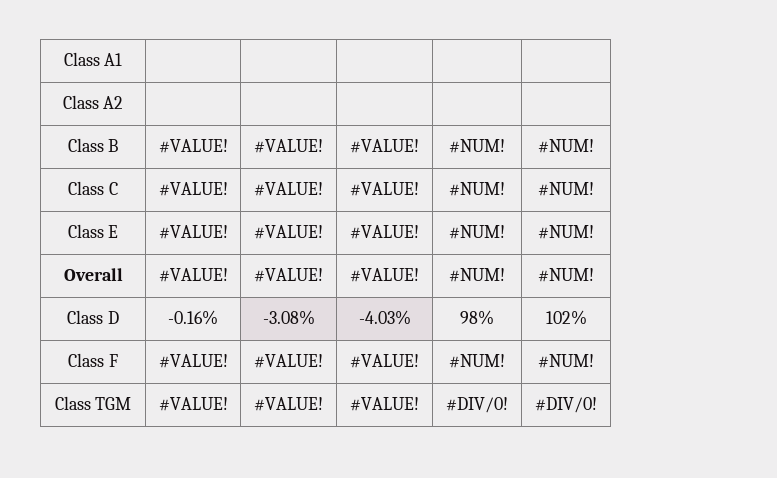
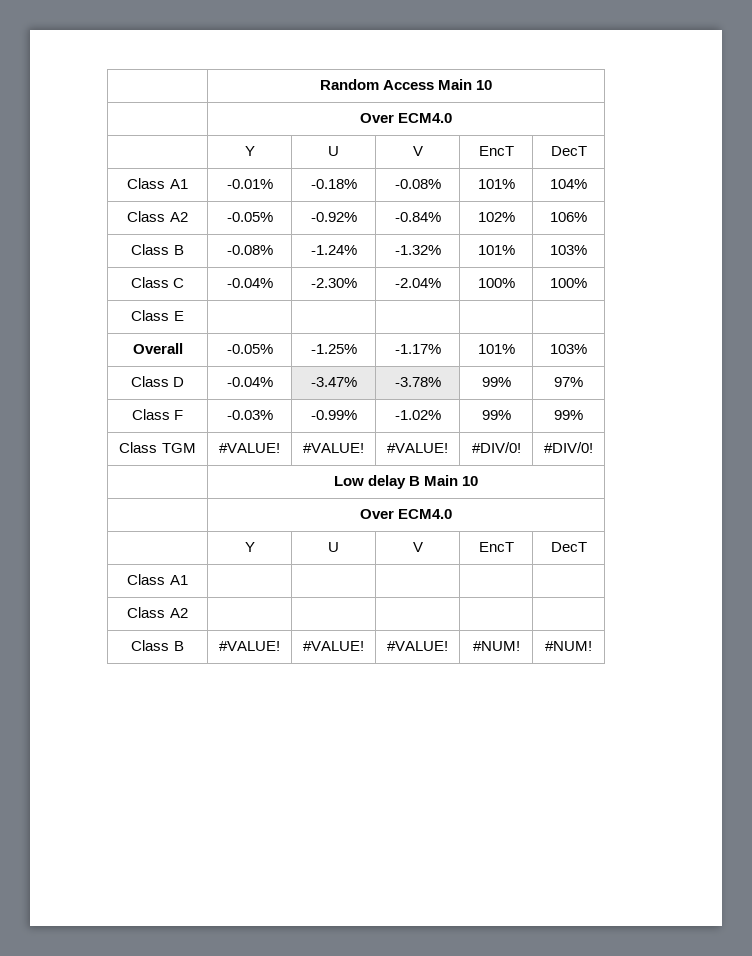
+ | Random Access Main 10
+ | Over ECM4.0
+ | Y | U | V | EncT | DecT
+ Class A1 | -0.01% | -0.18% | -0.08% | 101% | 104%
+ Class A2 | -0.05% | -0.92% | -0.84% | 102% | 106%
+ Class B | -0.08% | -1.24% | -1.32% | 101% | 103%
+ Class C | -0.04% | -2.30% | -2.04% | 100% | 100%
+ Class E | | | | |
+ Overall | -0.05% | -1.25% | -1.17% | 101% | 103%
+ Class D | -0.04% | -3.47% | -3.78% | 99% | 97%
+ Class F | -0.03% | -0.99% | -1.02% | 99% | 99%
+ Class TGM | #VALUE! | #VALUE! | #VALUE! | #DIV/0! | #DIV/0!
+ | Low delay B Main 10
+ | Over ECM4.0
+ | Y | U | V | EncT | DecT
- Class C | #VALUE! | #VALUE! | #VALUE! | #NUM! | #NUM!
- Class E | #VALUE! | #VALUE! | #VALUE! | #NUM! | #NUM!
- Overall | #VALUE! | #VALUE! | #VALUE! | #NUM! | #NUM!
- Class D | -0.16% | -3.08% | -4.03% | 98% | 102%
- Class F | #VALUE! | #VALUE! | #VALUE! | #NUM! | #NUM!
- Class TGM | #VALUE! | #VALUE! | #VALUE! | #DIV/0! | #DIV/0!

